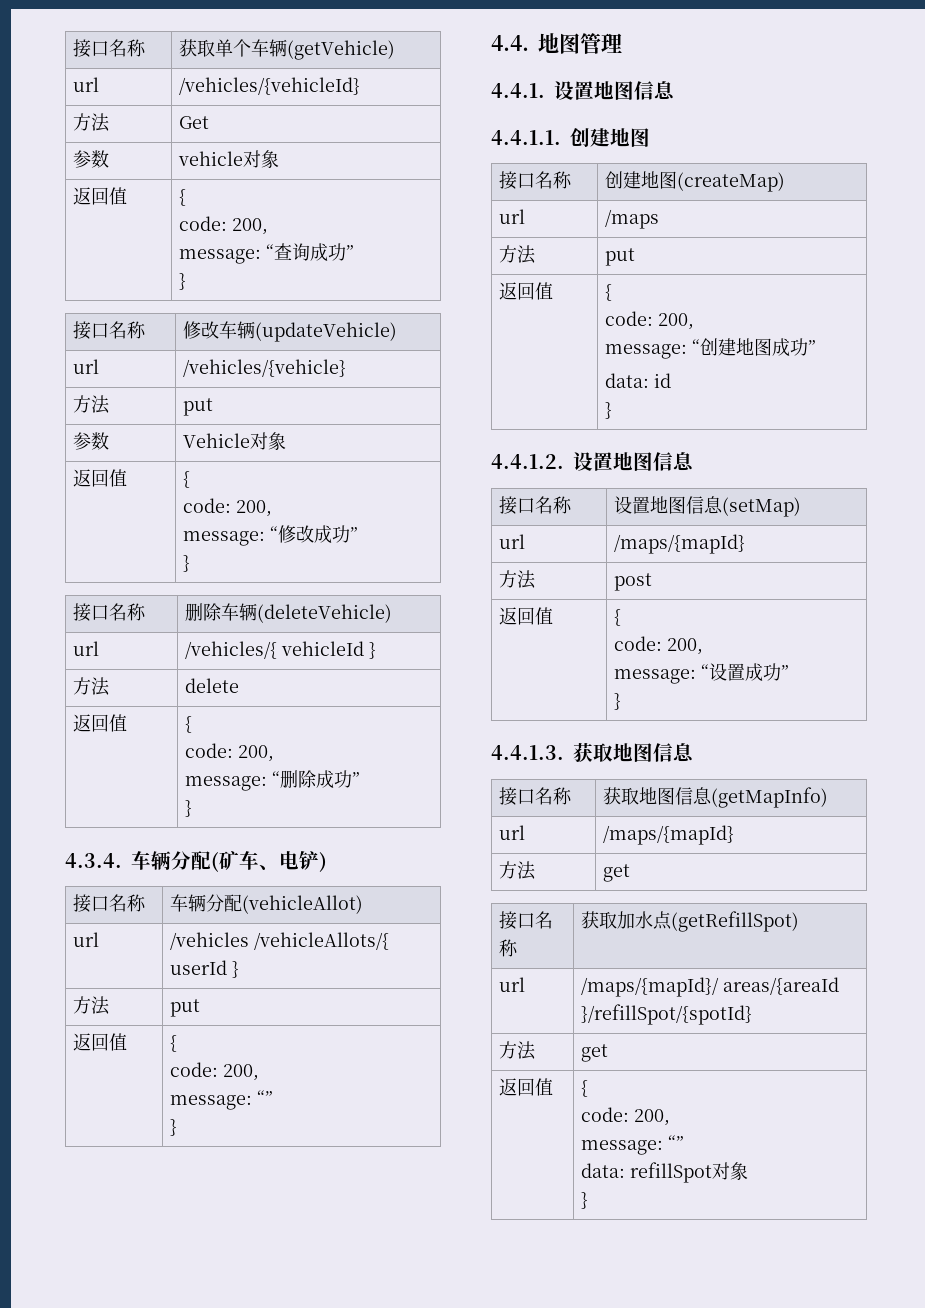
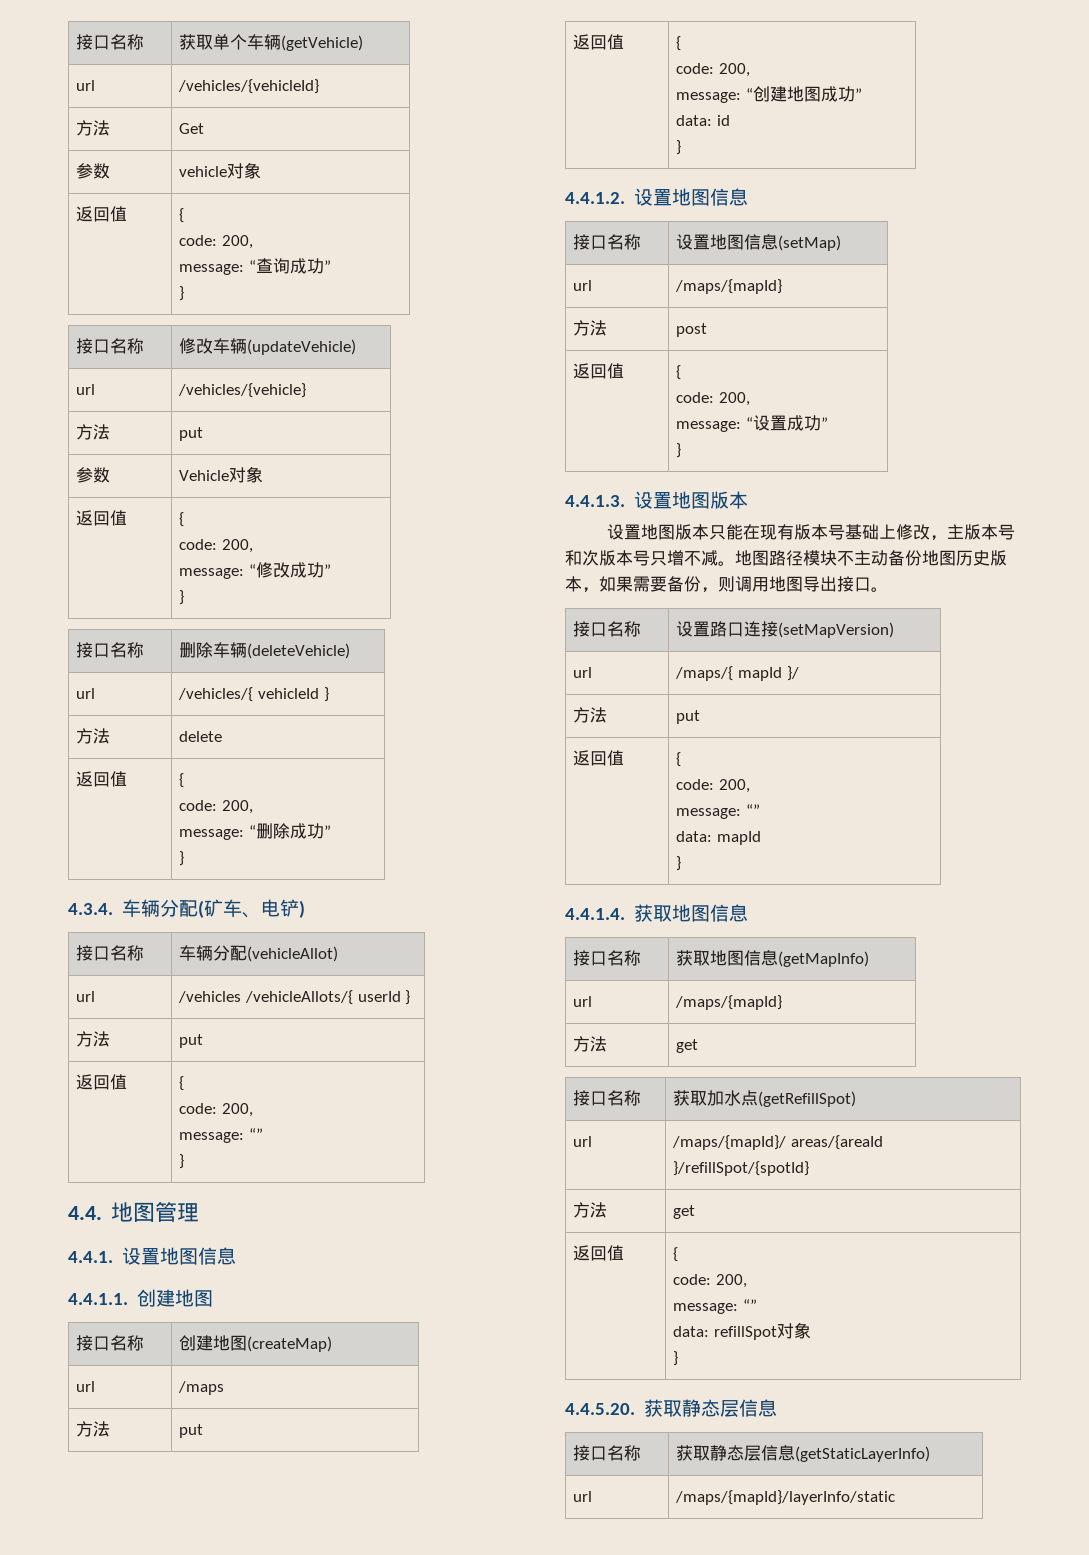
- 4.4.1.3.获取地图信息
+ 4.4.1.3.设置地图版本
+ 设置地图版本只能在现有版本号基础上修改，主版本号和次版本号只增不减。地图路径模块不主动备份地图历史版本，如果需要备份，则调用地图导出接口。
+ 接口名称 | 设置路口连接(setMapVersion)
+ url | /maps/{ mapId }/
+ 方法 | put
+ 返回值 | {
+ code: 200,
+ message: “”
+ data: mapId
+ }
+ 4.4.1.4.获取地图信息
+ 4.4.5.20.获取静态层信息
+ 接口名称 | 获取静态层信息(getStaticLayerInfo)
+ url | /maps/{mapId}/layerInfo/static

